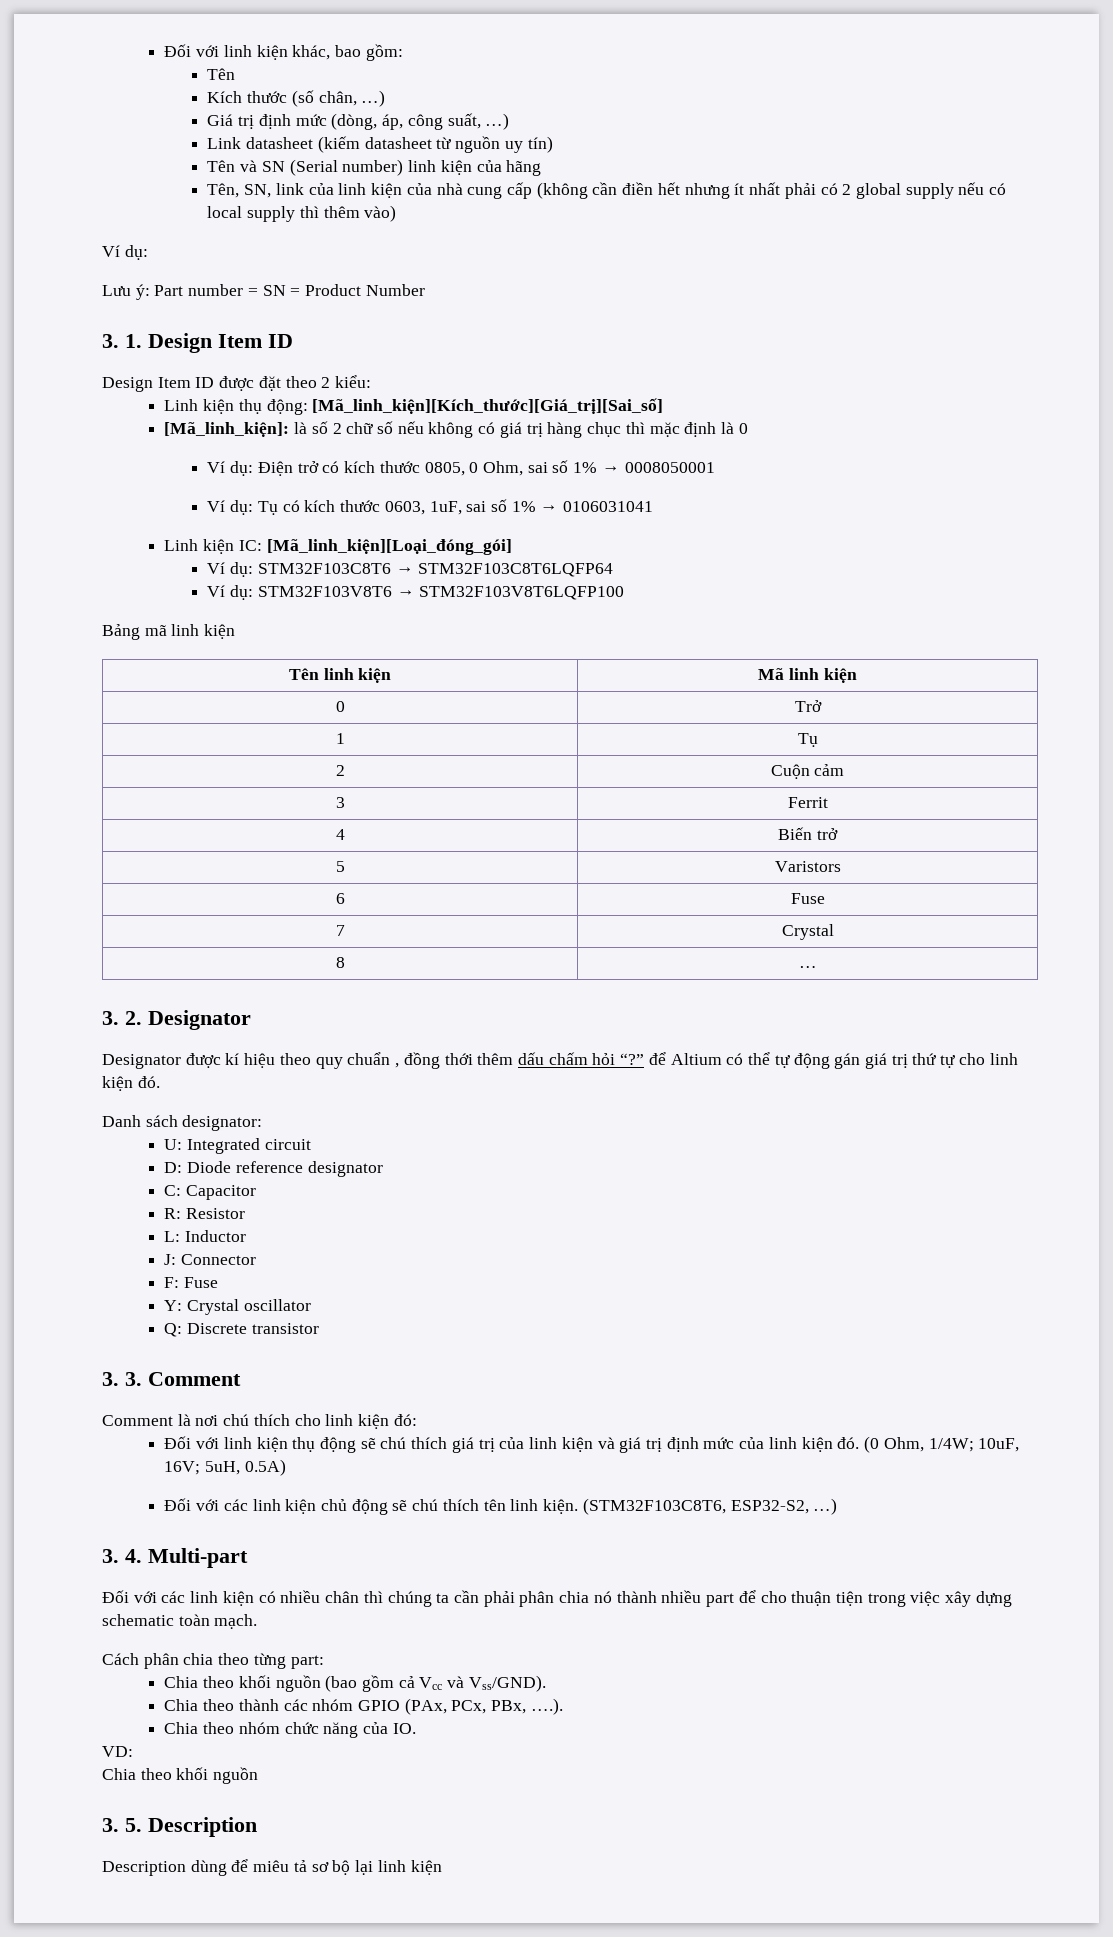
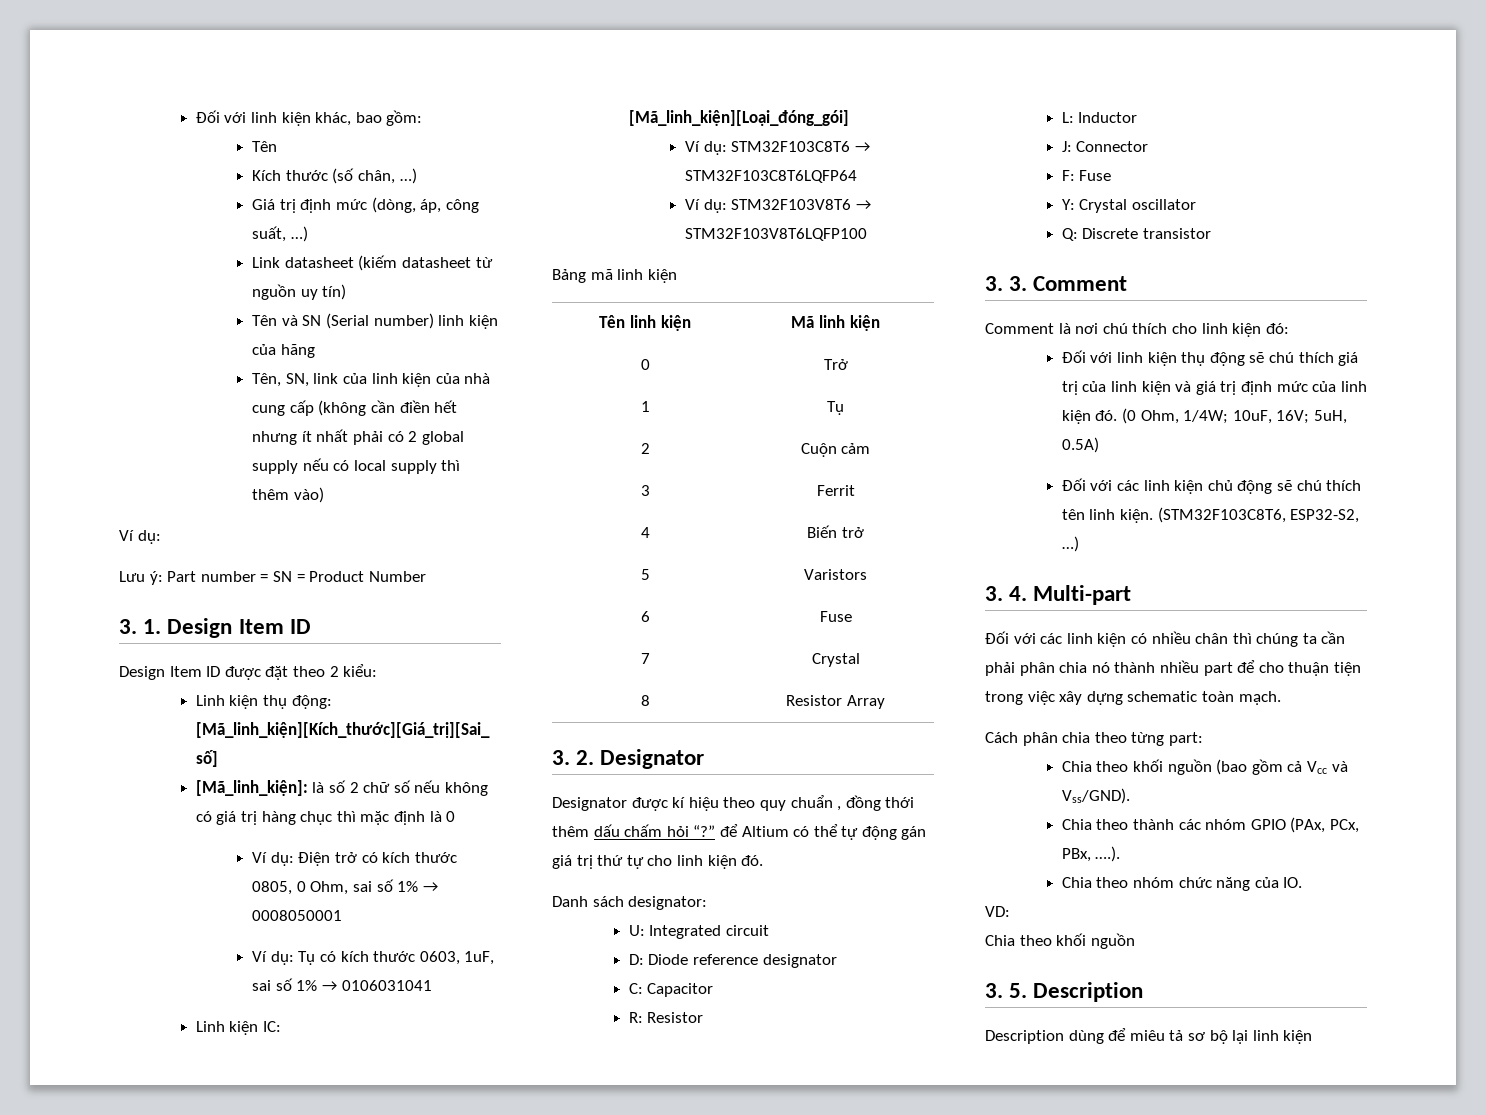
- 8 | …
+ 8 | Resistor Array

